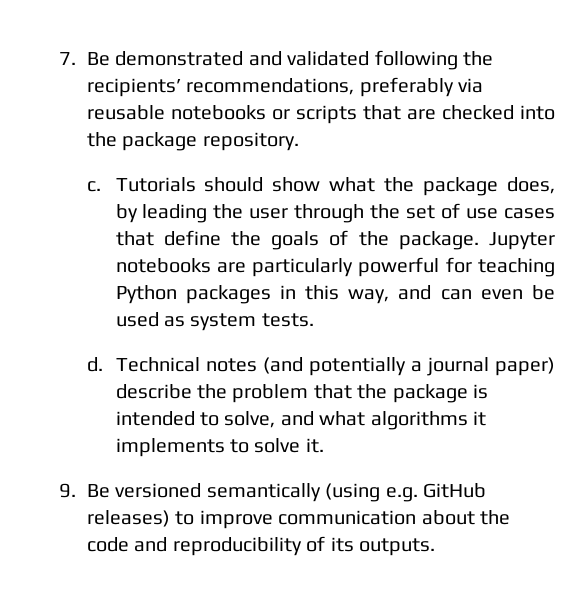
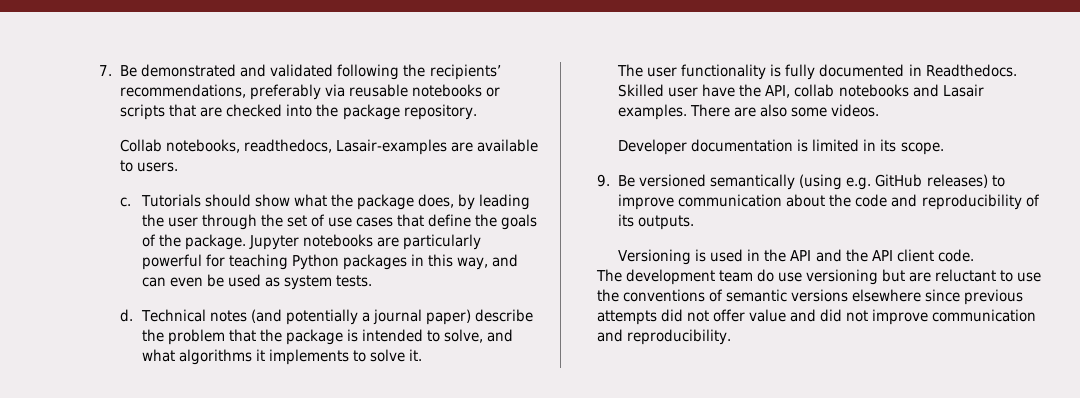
+ Collab notebooks, readthedocs, Lasair-examples are available to users.
+ The user functionality is fully documented in Readthedocs. Skilled user have the API, collab notebooks and Lasair examples. There are also some videos.
+ Developer documentation is limited in its scope.
+ Versioning is used in the API and the API client code.
+ The development team do use versioning but are reluctant to use the conventions of semantic versions elsewhere since previous attempts did not offer value and did not improve communication and reproducibility.

